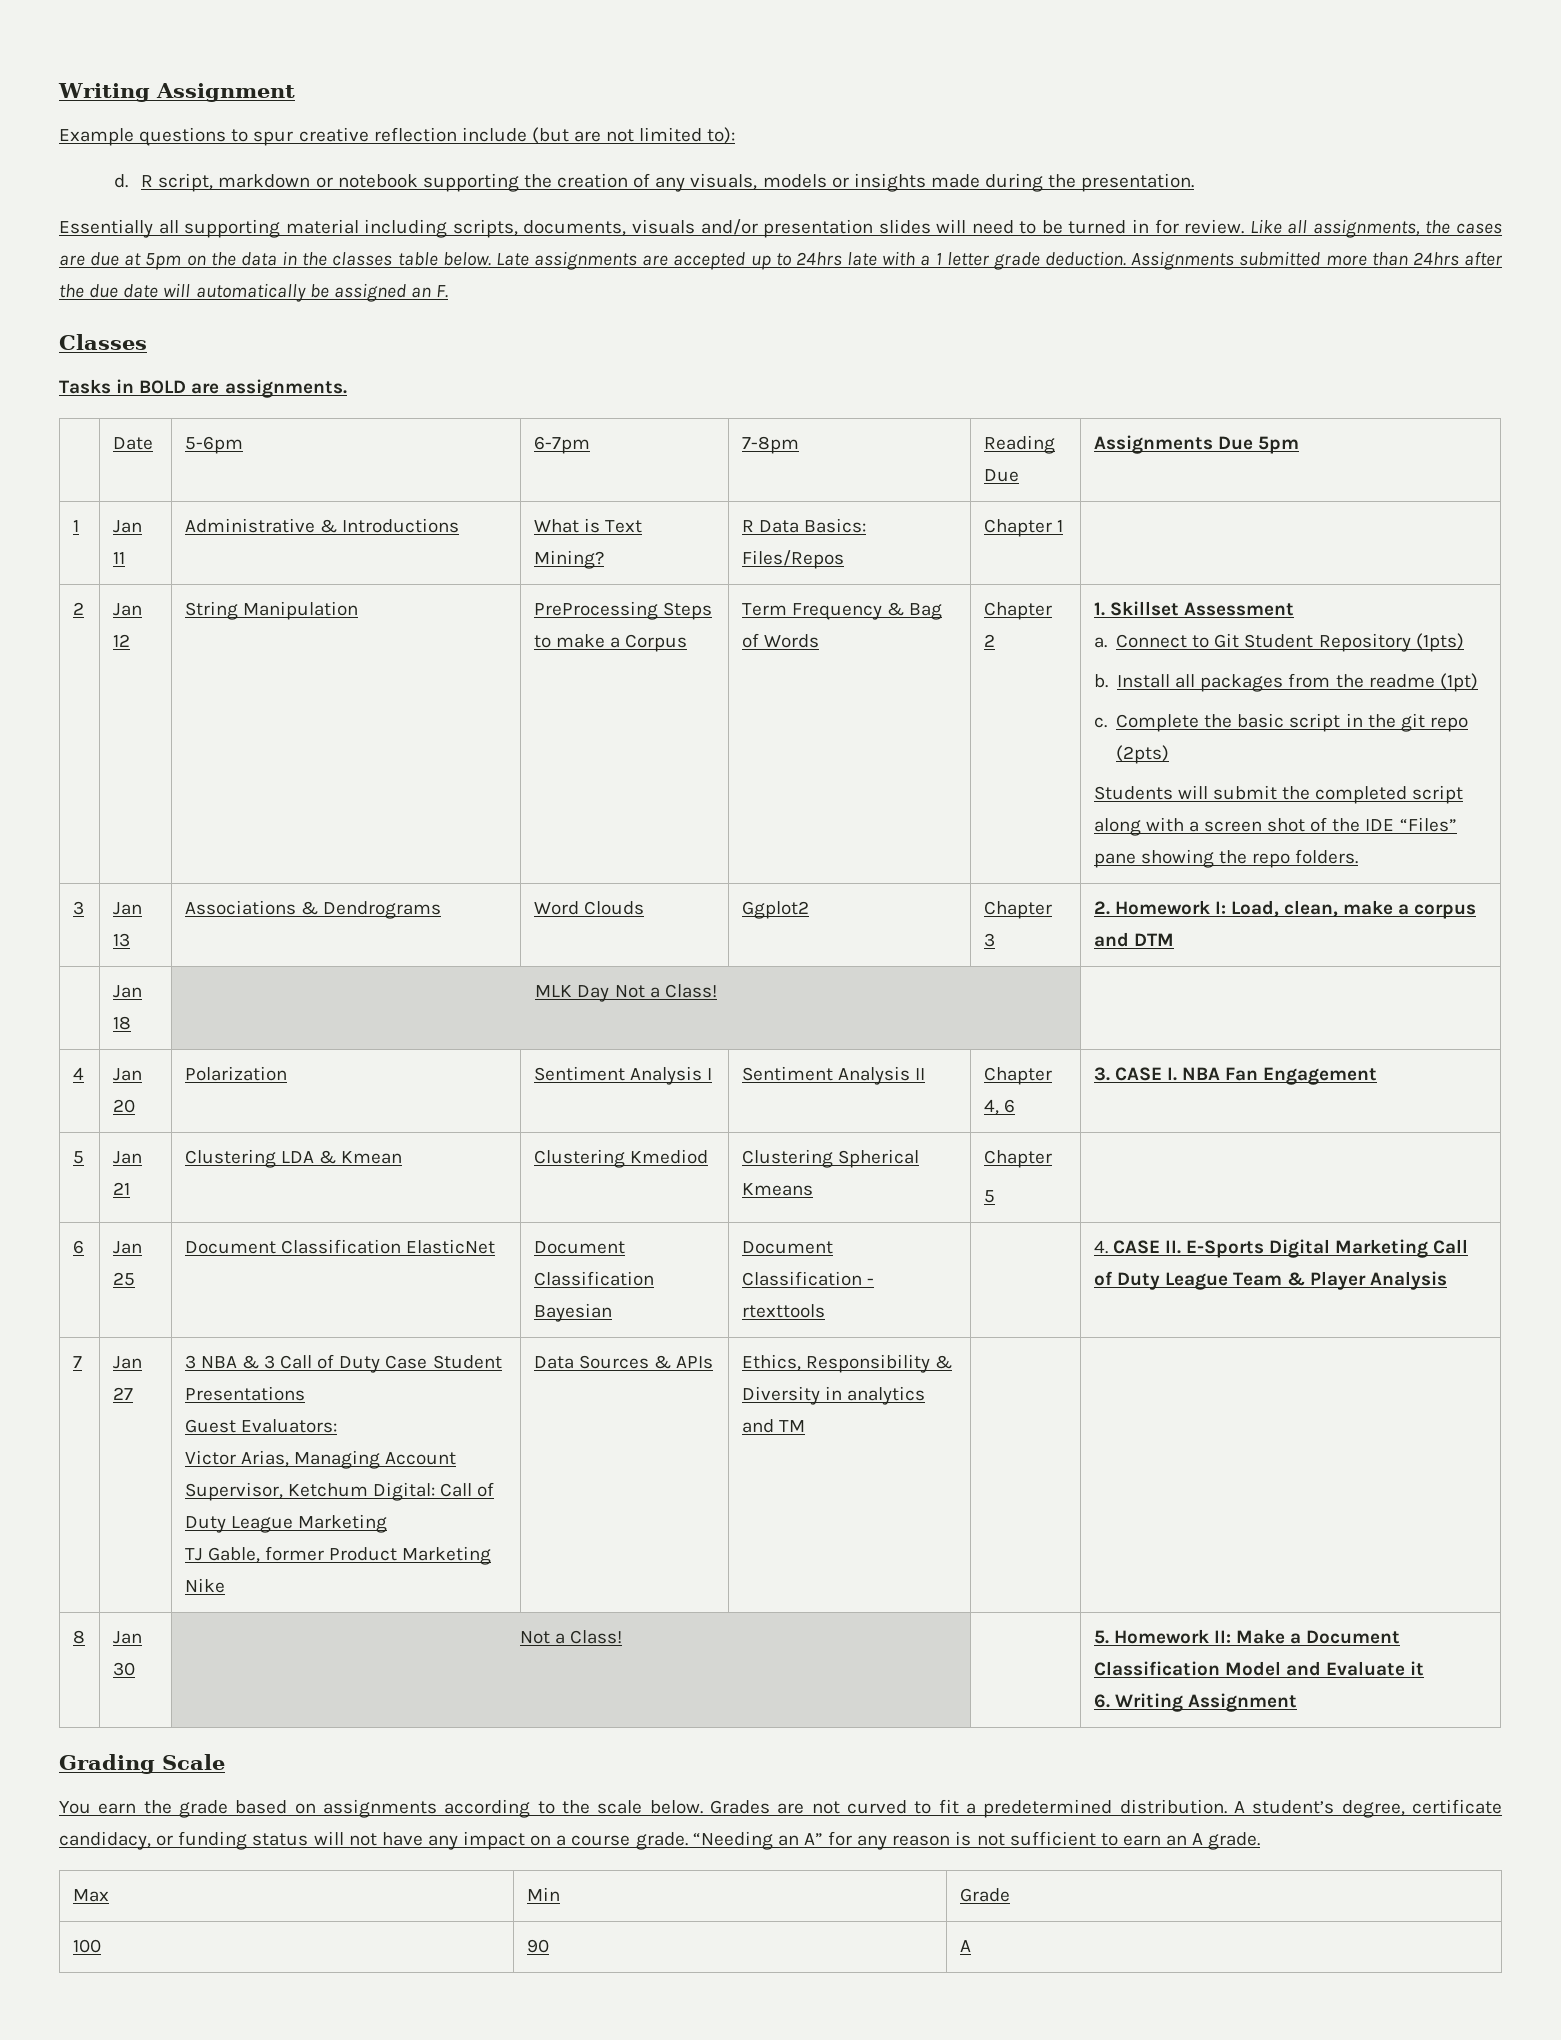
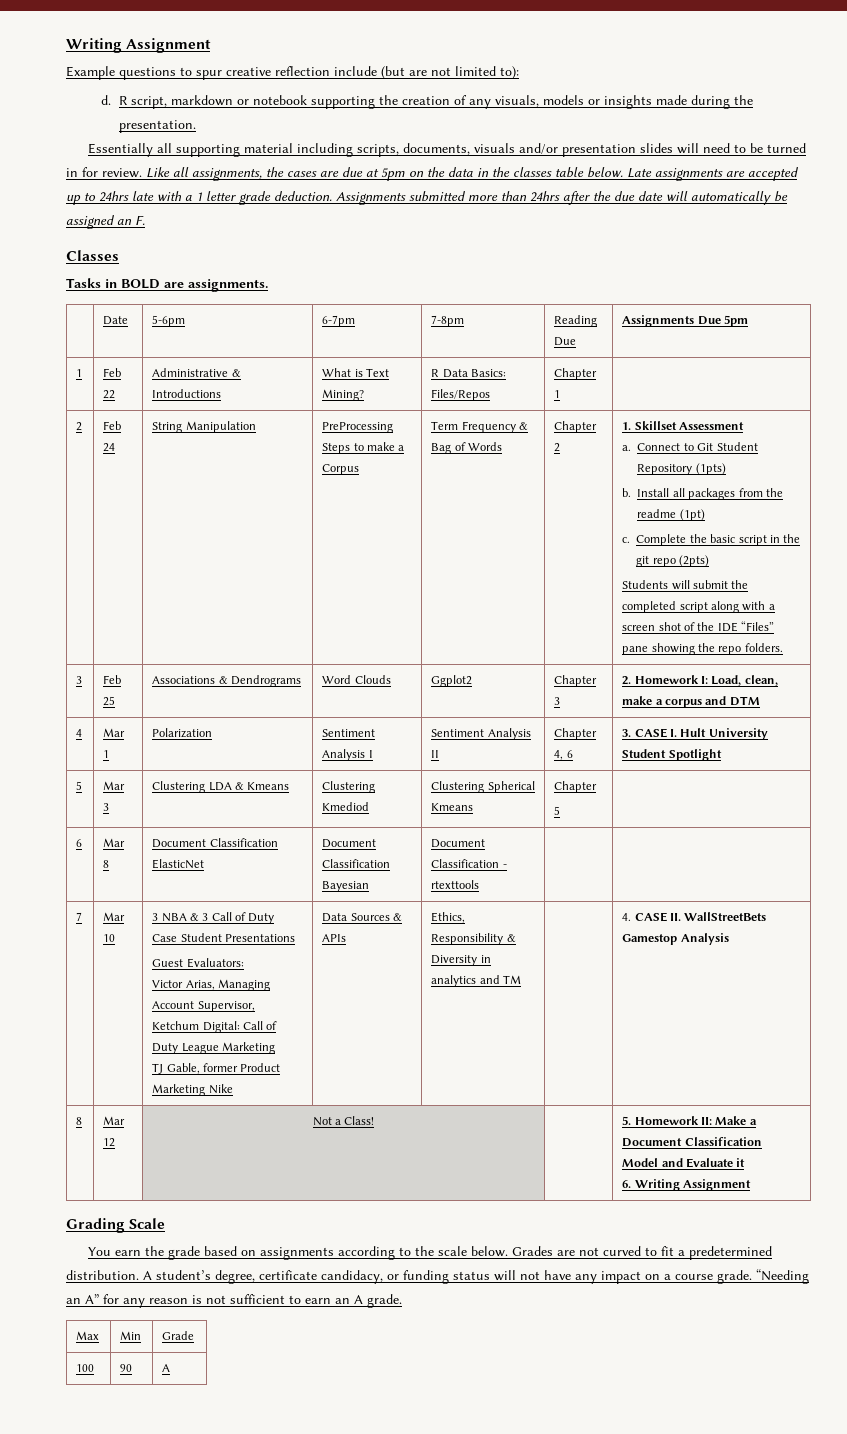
- 1 | Jan 11 | Administrative & Introductions | What is Text Mining? | R Data Basics: Files/Repos | Chapter 1 |
+ 1 | Feb 22 | Administrative & Introductions | What is Text Mining? | R Data Basics: Files/Repos | Chapter 1 |
- Jan 12
+ Feb 24
- 3 | Jan 13 | Associations & Dendrograms | Word Clouds | Ggplot2 | Chapter 3 | 2. Homework I: Load, clean, make a corpus and DTM
+ 3 | Feb 25 | Associations & Dendrograms | Word Clouds | Ggplot2 | Chapter 3 | 2. Homework I: Load, clean, make a corpus and DTM
- | Jan 18 | MLK Day Not a Class! |
- 4 | Jan 20 | Polarization | Sentiment Analysis I | Sentiment Analysis II | Chapter 4, 6 | 3. CASE I. NBA Fan Engagement
- 5 | Jan 21 | Clustering LDA & Kmean | Clustering Kmediod | Clustering Spherical Kmeans | Chapter
+ 4 | Mar 1 | Polarization | Sentiment Analysis I | Sentiment Analysis II | Chapter 4, 6 | 3. CASE I. Hult University Student Spotlight
+ 5 | Mar 3 | Clustering LDA & Kmeans | Clustering Kmediod | Clustering Spherical Kmeans | Chapter
- 6 | Jan 25 | Document Classification ElasticNet | Document Classification Bayesian | Document Classification - rtexttools | | 4. CASE II. E-Sports Digital Marketing Call of Duty League Team & Player Analysis
+ 6 | Mar 8 | Document Classification ElasticNet | Document Classification Bayesian | Document Classification - rtexttools | |
- Jan 27
+ Mar 10
- 8 | Jan 30 | Not a Class! | | 5. Homework II: Make a Document Classification Model and Evaluate it
+ 4. CASE II. WallStreetBets Gamestop Analysis
+ 8 | Mar 12 | Not a Class! | | 5. Homework II: Make a Document Classification Model and Evaluate it

